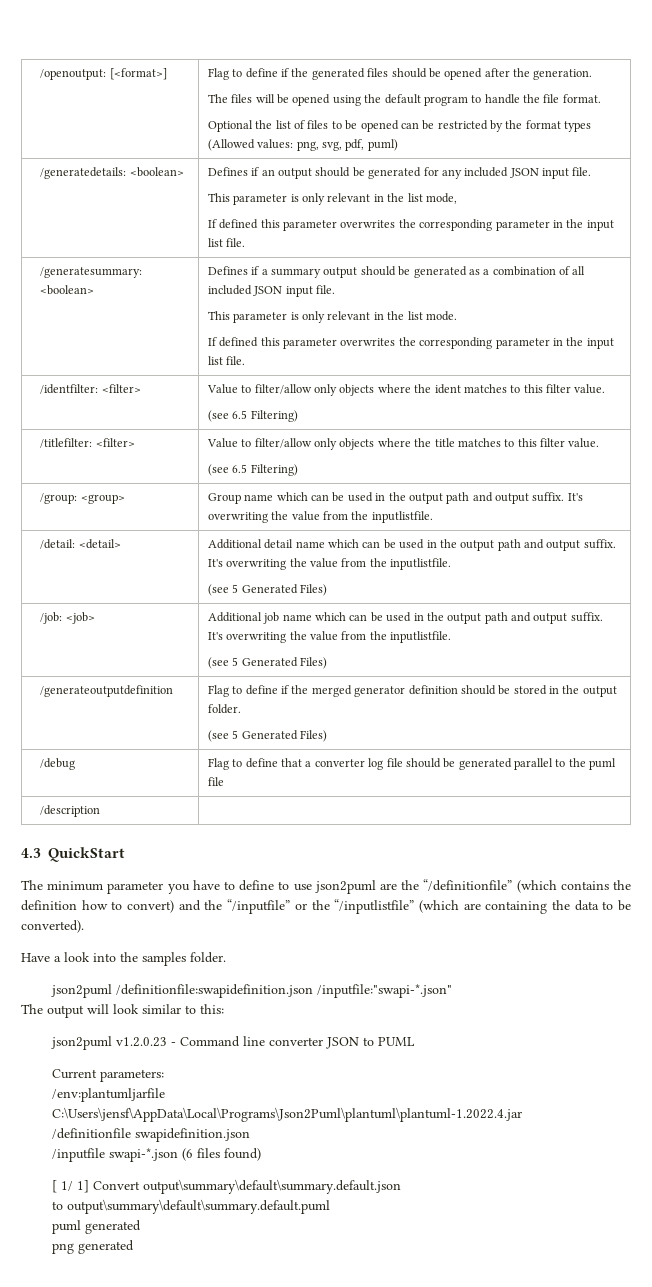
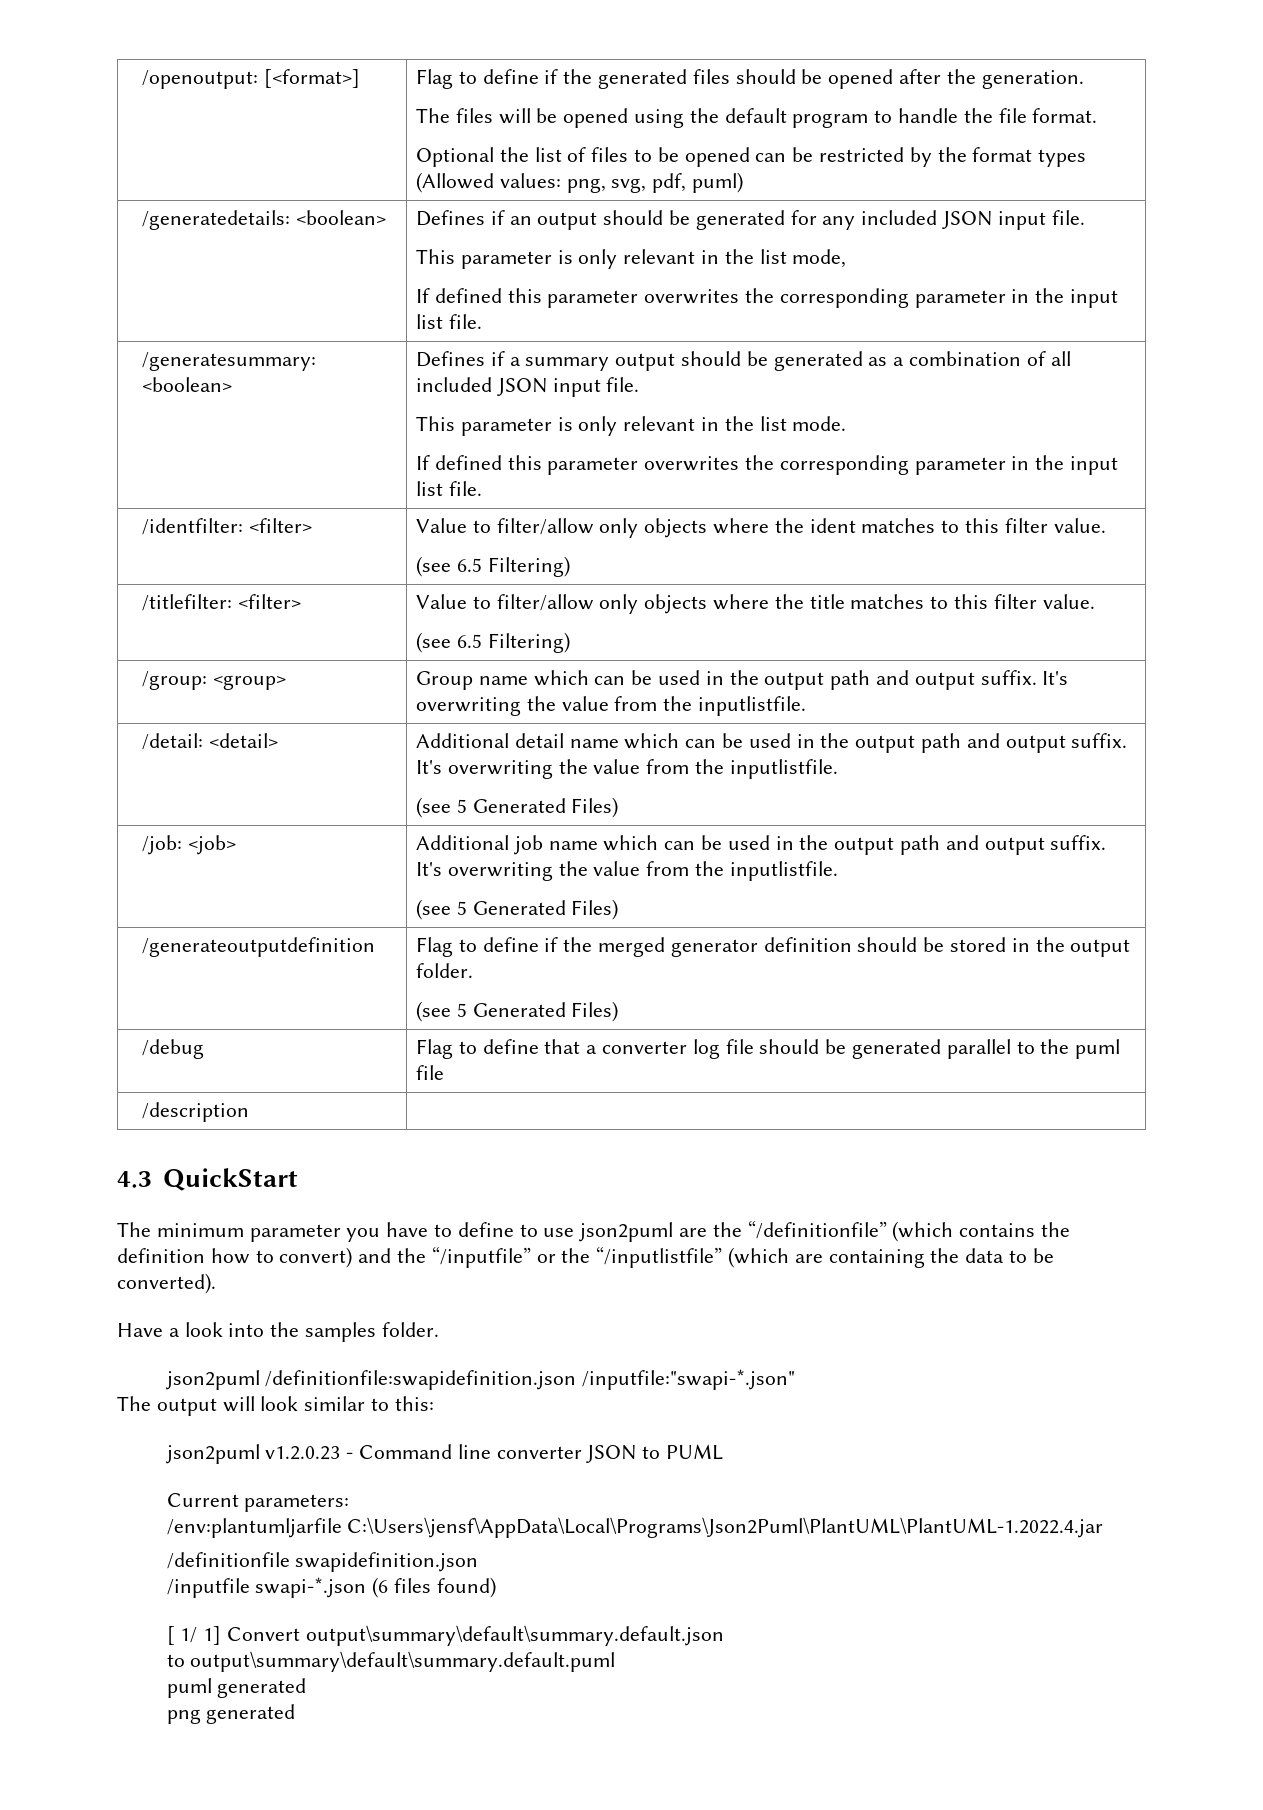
- /env:plantumljarfile C:\Users\jensf\AppData\Local\Programs\Json2Puml\plantuml\plantuml-1.2022.4.jar
+ /env:plantumljarfile C:\Users\jensf\AppData\Local\Programs\Json2Puml\PlantUML\PlantUML-1.2022.4.jar

